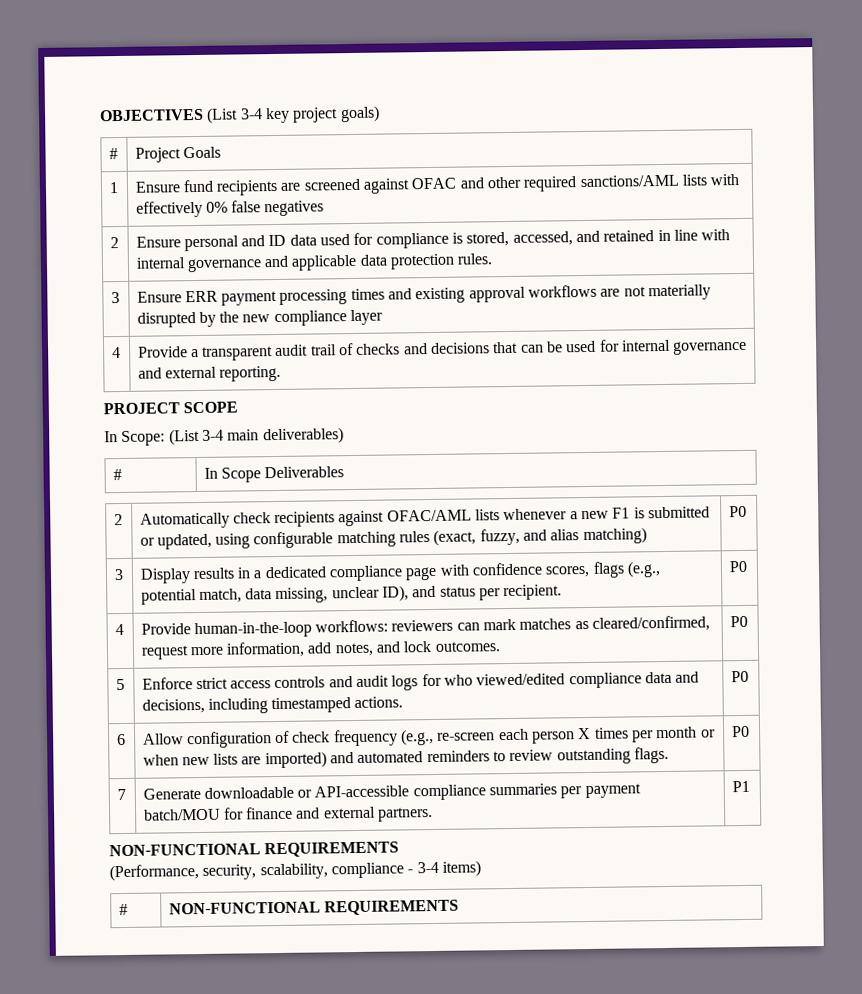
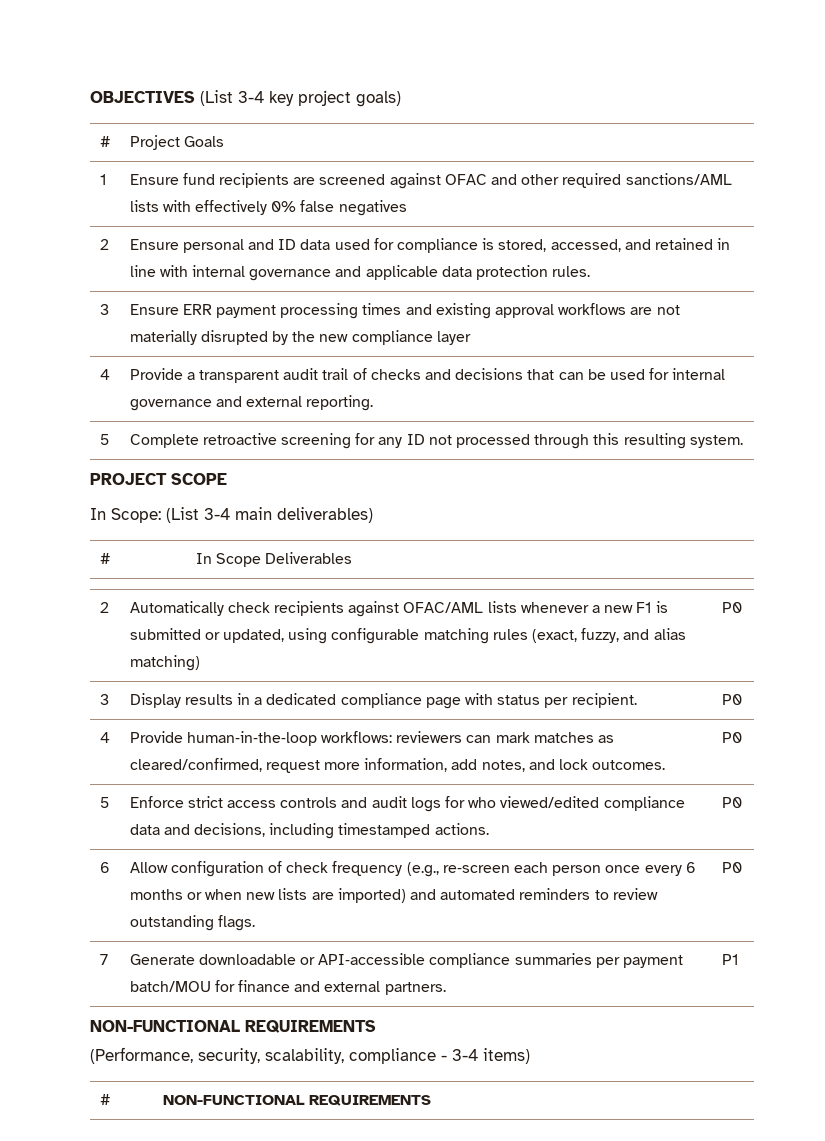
+ 5 | Complete retroactive screening for any ID not processed through this resulting system.
- 3 | Display results in a dedicated compliance page with confidence scores, flags (e.g., potential match, data missing, unclear ID), and status per recipient. | P0
+ 3 | Display results in a dedicated compliance page with status per recipient. | P0
- 6 | Allow configuration of check frequency (e.g., re‑screen each person X times per month or when new lists are imported) and automated reminders to review outstanding flags. | P0
+ 6 | Allow configuration of check frequency (e.g., re‑screen each person once every 6 months or when new lists are imported) and automated reminders to review outstanding flags. | P0

